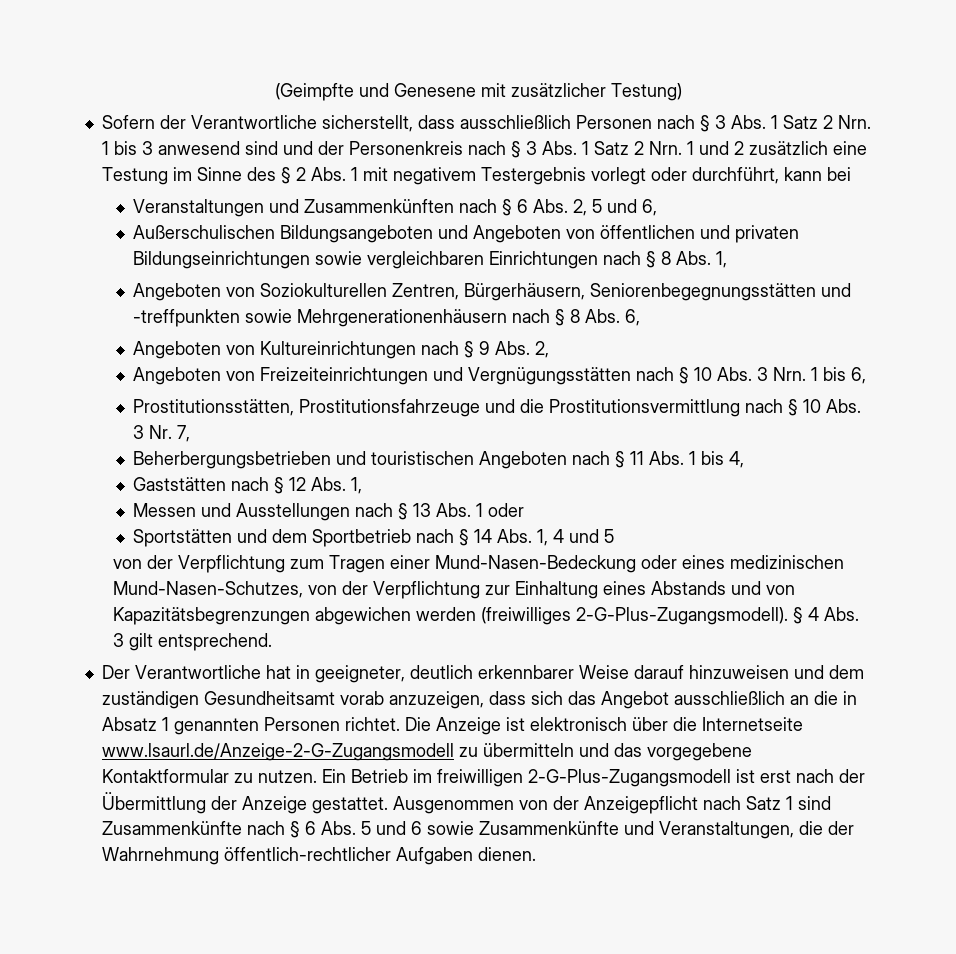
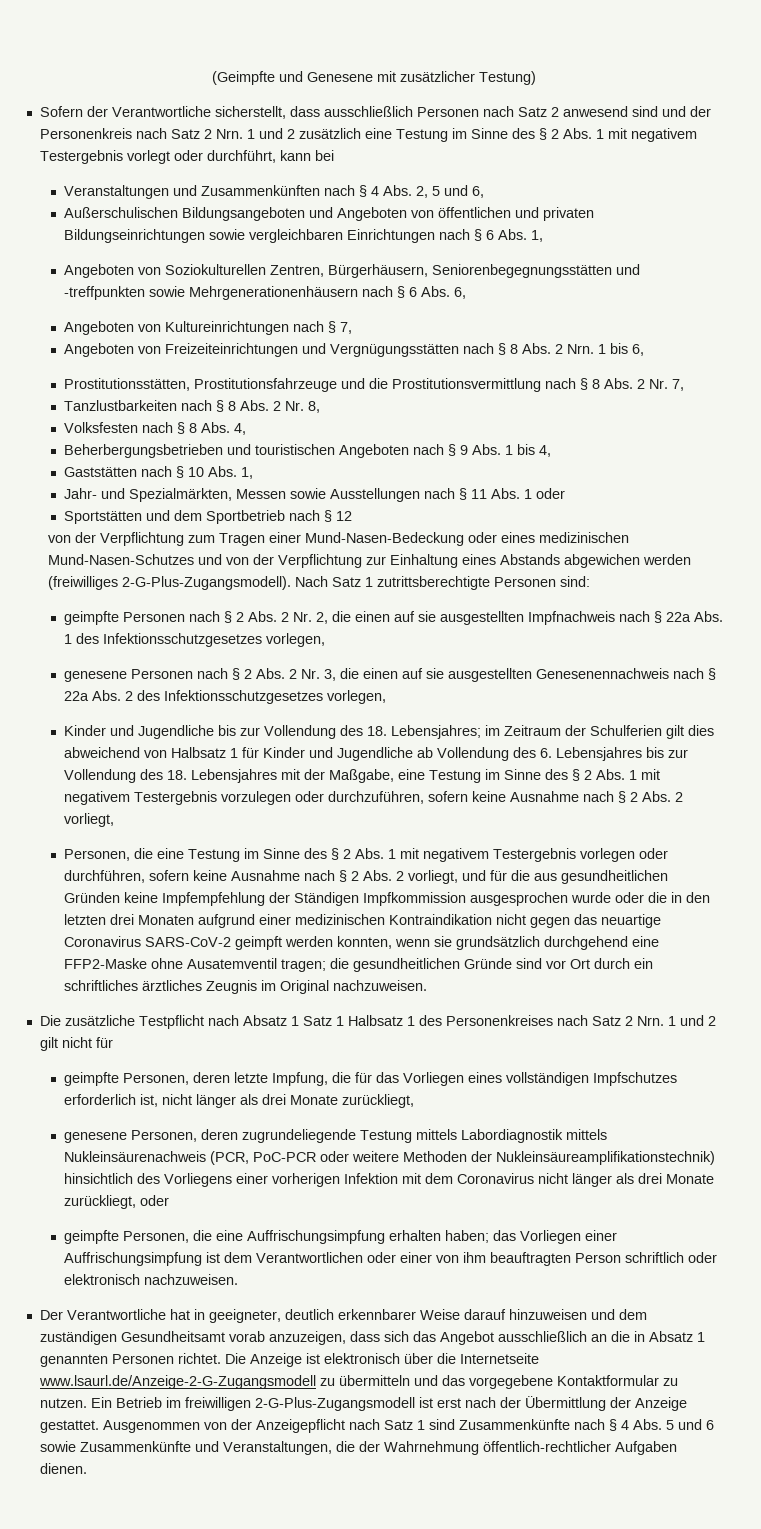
- Sofern der Verantwortliche sicherstellt, dass ausschließlich Personen nach § 3 Abs. 1 Satz 2 Nrn. 1 bis 3 anwesend sind und der Personenkreis nach § 3 Abs. 1 Satz 2 Nrn. 1 und 2 zusätzlich eine Testung im Sinne des § 2 Abs. 1 mit negativem Testergebnis vorlegt oder durchführt, kann bei
+ Sofern der Verantwortliche sicherstellt, dass ausschließlich Personen nach Satz 2 anwesend sind und der Personenkreis nach Satz 2 Nrn. 1 und 2 zusätzlich eine Testung im Sinne des § 2 Abs. 1 mit negativem Testergebnis vorlegt oder durchführt, kann bei
- Veranstaltungen und Zusammenkünften nach § 6 Abs. 2, 5 und 6,
+ Veranstaltungen und Zusammenkünften nach § 4 Abs. 2, 5 und 6,
- Außerschulischen Bildungsangeboten und Angeboten von öffentlichen und privaten Bildungseinrichtungen sowie vergleichbaren Einrichtungen nach § 8 Abs. 1,
+ Außerschulischen Bildungsangeboten und Angeboten von öffentlichen und privaten Bildungseinrichtungen sowie vergleichbaren Einrichtungen nach § 6 Abs. 1,
- Angeboten von Soziokulturellen Zentren, Bürgerhäusern, Seniorenbegegnungsstätten und -treffpunkten sowie Mehrgenerationenhäusern nach § 8 Abs. 6,
+ Angeboten von Soziokulturellen Zentren, Bürgerhäusern, Seniorenbegegnungsstätten und -treffpunkten sowie Mehrgenerationenhäusern nach § 6 Abs. 6,
- Angeboten von Kultureinrichtungen nach § 9 Abs. 2,
+ Angeboten von Kultureinrichtungen nach § 7,
- Angeboten von Freizeiteinrichtungen und Vergnügungsstätten nach § 10 Abs. 3 Nrn. 1 bis 6,
+ Angeboten von Freizeiteinrichtungen und Vergnügungsstätten nach § 8 Abs. 2 Nrn. 1 bis 6,
- Prostitutionsstätten, Prostitutionsfahrzeuge und die Prostitutionsvermittlung nach § 10 Abs. 3 Nr. 7,
+ Prostitutionsstätten, Prostitutionsfahrzeuge und die Prostitutionsvermittlung nach § 8 Abs. 2 Nr. 7,
+ Tanzlustbarkeiten nach § 8 Abs. 2 Nr. 8,
+ Volksfesten nach § 8 Abs. 4,
- Beherbergungsbetrieben und touristischen Angeboten nach § 11 Abs. 1 bis 4,
+ Beherbergungsbetrieben und touristischen Angeboten nach § 9 Abs. 1 bis 4,
- Gaststätten nach § 12 Abs. 1,
- Messen und Ausstellungen nach § 13 Abs. 1 oder
+ Gaststätten nach § 10 Abs. 1,
+ Jahr- und Spezialmärkten, Messen sowie Ausstellungen nach § 11 Abs. 1 oder
- Sportstätten und dem Sportbetrieb nach § 14 Abs. 1, 4 und 5
+ Sportstätten und dem Sportbetrieb nach § 12
- von der Verpflichtung zum Tragen einer Mund-Nasen-Bedeckung oder eines medizinischen Mund-Nasen-Schutzes, von der Verpflichtung zur Einhaltung eines Abstands und von Kapazitätsbegrenzungen abgewichen werden (freiwilliges 2-G-Plus-Zugangsmodell).
+ von der Verpflichtung zum Tragen einer Mund-Nasen-Bedeckung oder eines medizinischen Mund-Nasen-Schutzes und von der Verpflichtung zur Einhaltung eines Abstands abgewichen werden (freiwilliges 2-G-Plus-Zugangsmodell).
- § 4 Abs. 3 gilt entsprechend.
+ Nach Satz 1 zutrittsberechtigte Personen sind:
+ geimpfte Personen nach § 2 Abs. 2 Nr. 2, die einen auf sie ausgestellten Impfnachweis nach § 22a Abs. 1 des Infektionsschutzgesetzes vorlegen,
+ genesene Personen nach § 2 Abs. 2 Nr. 3, die einen auf sie ausgestellten Genesenennachweis nach § 22a Abs. 2 des Infektionsschutzgesetzes vorlegen,
+ Kinder und Jugendliche bis zur Vollendung des 18. Lebensjahres; im Zeitraum der Schulferien gilt dies abweichend von Halbsatz 1 für Kinder und Jugendliche ab Vollendung des 6. Lebensjahres bis zur Vollendung des 18. Lebensjahres mit der Maßgabe, eine Testung im Sinne des § 2 Abs. 1 mit negativem Testergebnis vorzulegen oder durchzuführen, sofern keine Ausnahme nach § 2 Abs. 2 vorliegt,
+ Personen, die eine Testung im Sinne des § 2 Abs. 1 mit negativem Testergebnis vorlegen oder durchführen, sofern keine Ausnahme nach § 2 Abs. 2 vorliegt, und für die aus gesundheitlichen Gründen keine Impfempfehlung der Ständigen Impfkommission ausgesprochen wurde oder die in den letzten drei Monaten aufgrund einer medizinischen Kontraindikation nicht gegen das neuartige Coronavirus SARS-CoV-2 geimpft werden konnten, wenn sie grundsätzlich durchgehend eine FFP2-Maske ohne Ausatemventil tragen; die gesundheitlichen Gründe sind vor Ort durch ein schriftliches ärztliches Zeugnis im Original nachzuweisen.
+ Die zusätzliche Testpflicht nach Absatz 1 Satz 1 Halbsatz 1 des Personenkreises nach Satz 2 Nrn. 1 und 2 gilt nicht für
+ geimpfte Personen, deren letzte Impfung, die für das Vorliegen eines vollständigen Impfschutzes erforderlich ist, nicht länger als drei Monate zurückliegt,
+ genesene Personen, deren zugrundeliegende Testung mittels Labordiagnostik mittels Nukleinsäurenachweis (PCR, PoC-PCR oder weitere Methoden der Nukleinsäureamplifikationstechnik) hinsichtlich des Vorliegens einer vorherigen Infektion mit dem Coronavirus nicht länger als drei Monate zurückliegt, oder
+ geimpfte Personen, die eine Auffrischungsimpfung erhalten haben; das Vorliegen einer Auffrischungsimpfung ist dem Verantwortlichen oder einer von ihm beauftragten Person schriftlich oder elektronisch nachzuweisen.
- Ausgenommen von der Anzeigepflicht nach Satz 1 sind Zusammenkünfte nach § 6 Abs. 5 und 6 sowie Zusammenkünfte und Veranstaltungen, die der Wahrnehmung öffentlich-rechtlicher Aufgaben dienen.
+ Ausgenommen von der Anzeigepflicht nach Satz 1 sind Zusammenkünfte nach § 4 Abs. 5 und 6 sowie Zusammenkünfte und Veranstaltungen, die der Wahrnehmung öffentlich-rechtlicher Aufgaben dienen.

